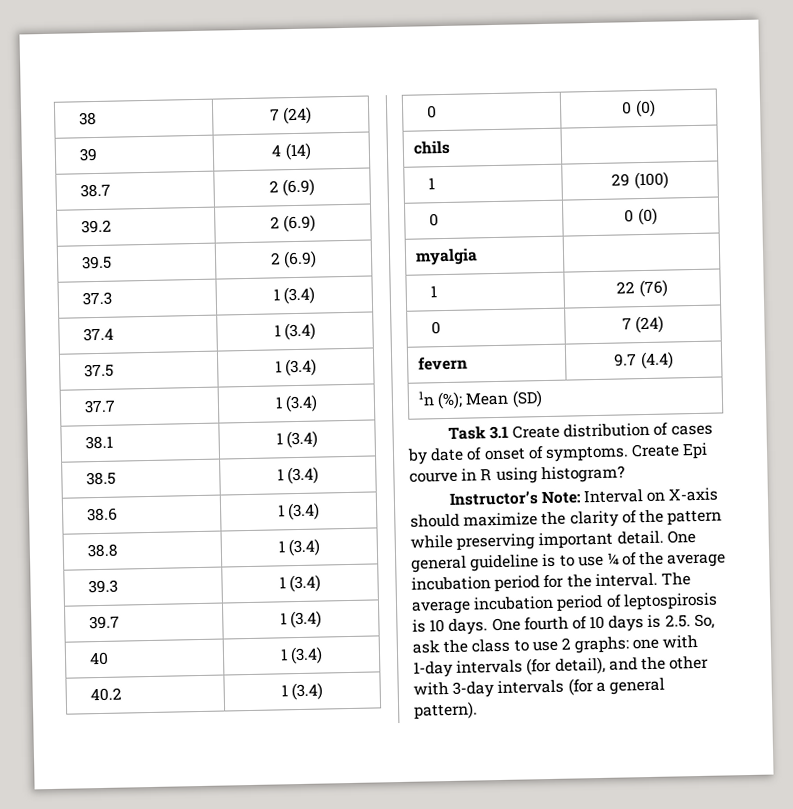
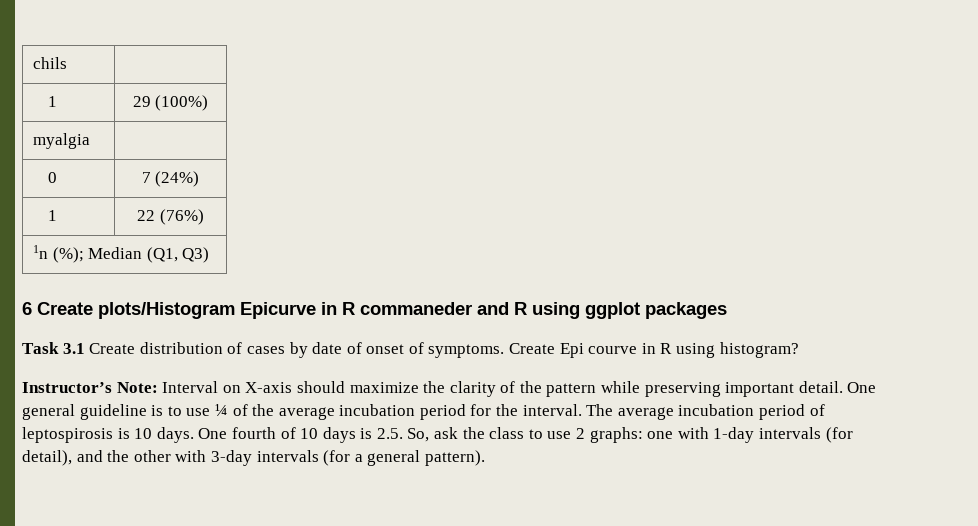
- 38 | 7 (24)
- 39 | 4 (14)
- 38.7 | 2 (6.9)
- 39.2 | 2 (6.9)
- 39.5 | 2 (6.9)
- 37.3 | 1 (3.4)
- 37.4 | 1 (3.4)
- 37.5 | 1 (3.4)
- 37.7 | 1 (3.4)
- 38.1 | 1 (3.4)
- 38.5 | 1 (3.4)
- 38.6 | 1 (3.4)
- 38.8 | 1 (3.4)
- 39.3 | 1 (3.4)
- 39.7 | 1 (3.4)
- 40 | 1 (3.4)
- 40.2 | 1 (3.4)
- 0 | 0 (0)
  chils |
- 1 | 29 (100)
- 0 | 0 (0)
+ 1 | 29 (100%)
  myalgia |
- 1 | 22 (76)
- 0 | 7 (24)
- fevern | 9.7 (4.4)
- 1n (%); Mean (SD)
+ 0 | 7 (24%)
+ 1 | 22 (76%)
+ 1n (%); Median (Q1, Q3)
+ 6 Create plots/Histogram Epicurve in R commaneder and R using ggplot packages

